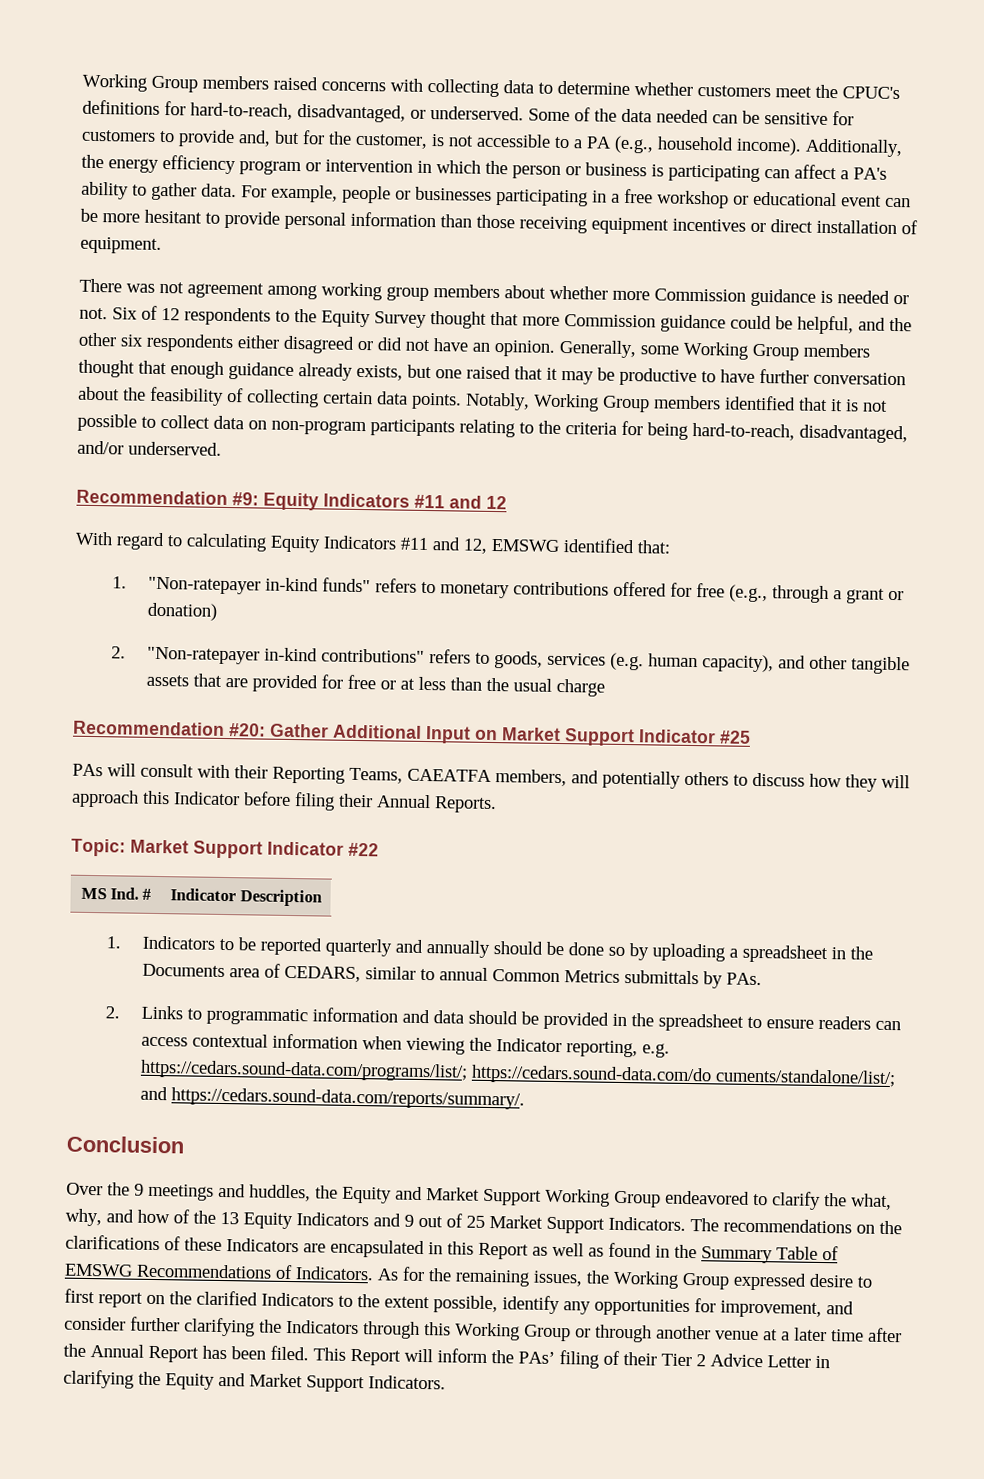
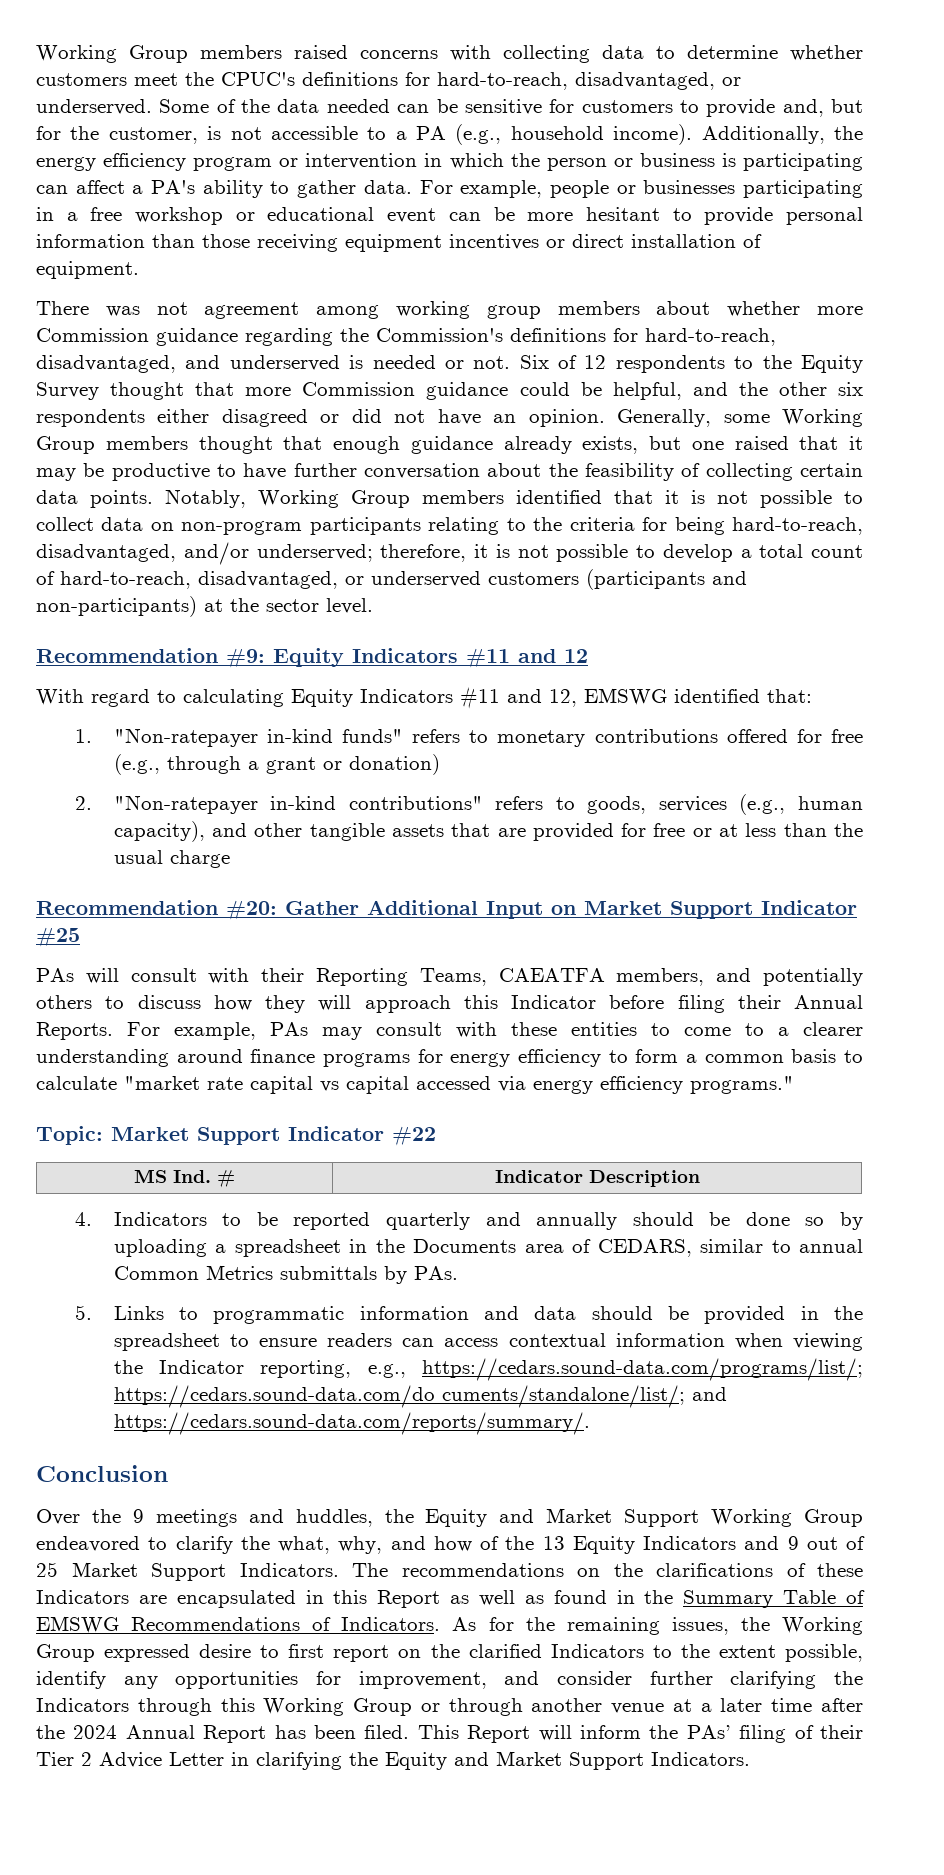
- There was not agreement among working group members about whether more Commission guidance is needed or not.
+ There was not agreement among working group members about whether more Commission guidance regarding the Commission's definitions for hard-to-reach, disadvantaged, and underserved is needed or not.
- Notably, Working Group members identified that it is not possible to collect data on non-program participants relating to the criteria for being hard-to-reach, disadvantaged, and/or underserved.
+ Notably, Working Group members identified that it is not possible to collect data on non-program participants relating to the criteria for being hard-to-reach, disadvantaged, and/or underserved; therefore, it is not possible to develop a total count of hard-to-reach, disadvantaged, or underserved customers (participants and non-participants) at the sector level.
- 2. "Non-ratepayer in-kind contributions" refers to goods, services (e.g. human capacity), and other tangible assets that are provided for free or at less than the usual charge
+ 2. "Non-ratepayer in-kind contributions" refers to goods, services (e.g., human capacity), and other tangible assets that are provided for free or at less than the usual charge
+ For example, PAs may consult with these entities to come to a clearer understanding around finance programs for energy efficiency to form a common basis to calculate "market rate capital vs capital accessed via energy efficiency programs."
- 1. Indicators to be reported quarterly and annually should be done so by uploading a spreadsheet in the Documents area of CEDARS, similar to annual Common Metrics submittals by PAs.
+ 4. Indicators to be reported quarterly and annually should be done so by uploading a spreadsheet in the Documents area of CEDARS, similar to annual Common Metrics submittals by PAs.
- 2. Links to programmatic information and data should be provided in the spreadsheet to ensure readers can access contextual information when viewing the Indicator reporting, e.g. https://cedars.sound-data.com/programs/list/; https://cedars.sound-data.com/do cuments/standalone/list/; and https://cedars.sound-data.com/reports/summary/.
+ 5. Links to programmatic information and data should be provided in the spreadsheet to ensure readers can access contextual information when viewing the Indicator reporting, e.g., https://cedars.sound-data.com/programs/list/; https://cedars.sound-data.com/do cuments/standalone/list/; and https://cedars.sound-data.com/reports/summary/.
- As for the remaining issues, the Working Group expressed desire to first report on the clarified Indicators to the extent possible, identify any opportunities for improvement, and consider further clarifying the Indicators through this Working Group or through another venue at a later time after the Annual Report has been filed.
+ As for the remaining issues, the Working Group expressed desire to first report on the clarified Indicators to the extent possible, identify any opportunities for improvement, and consider further clarifying the Indicators through this Working Group or through another venue at a later time after the 2024 Annual Report has been filed.

